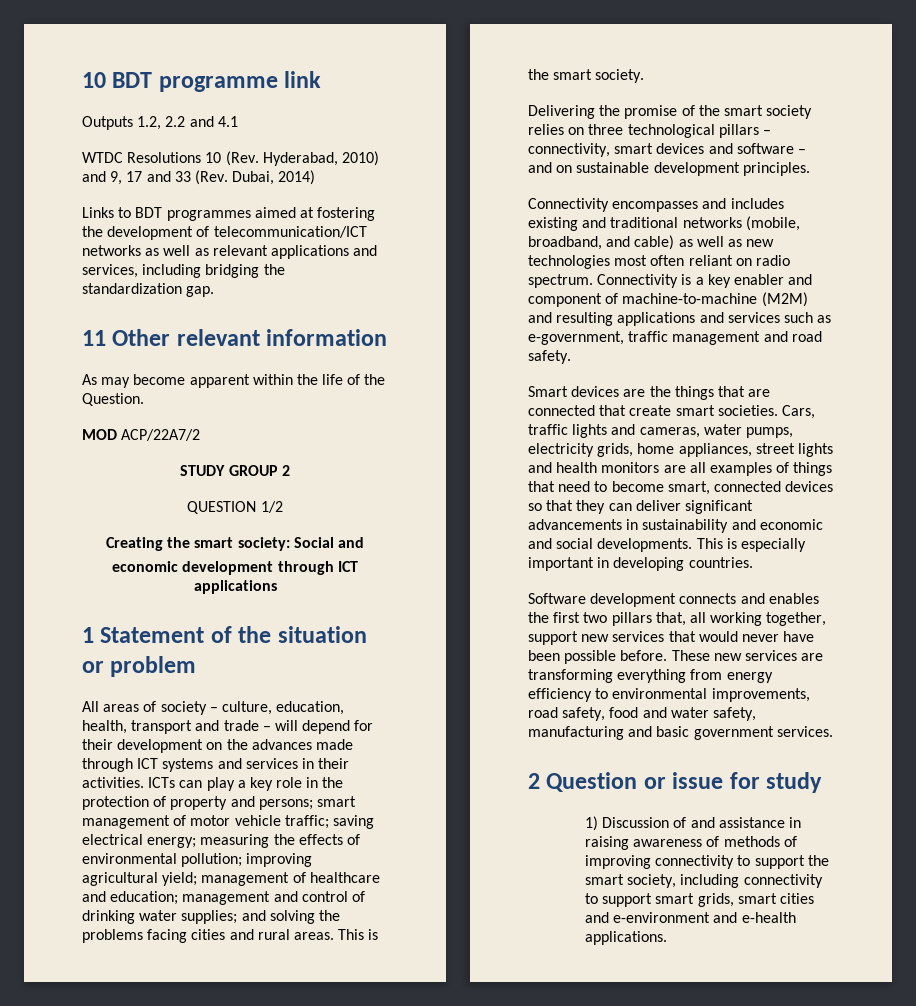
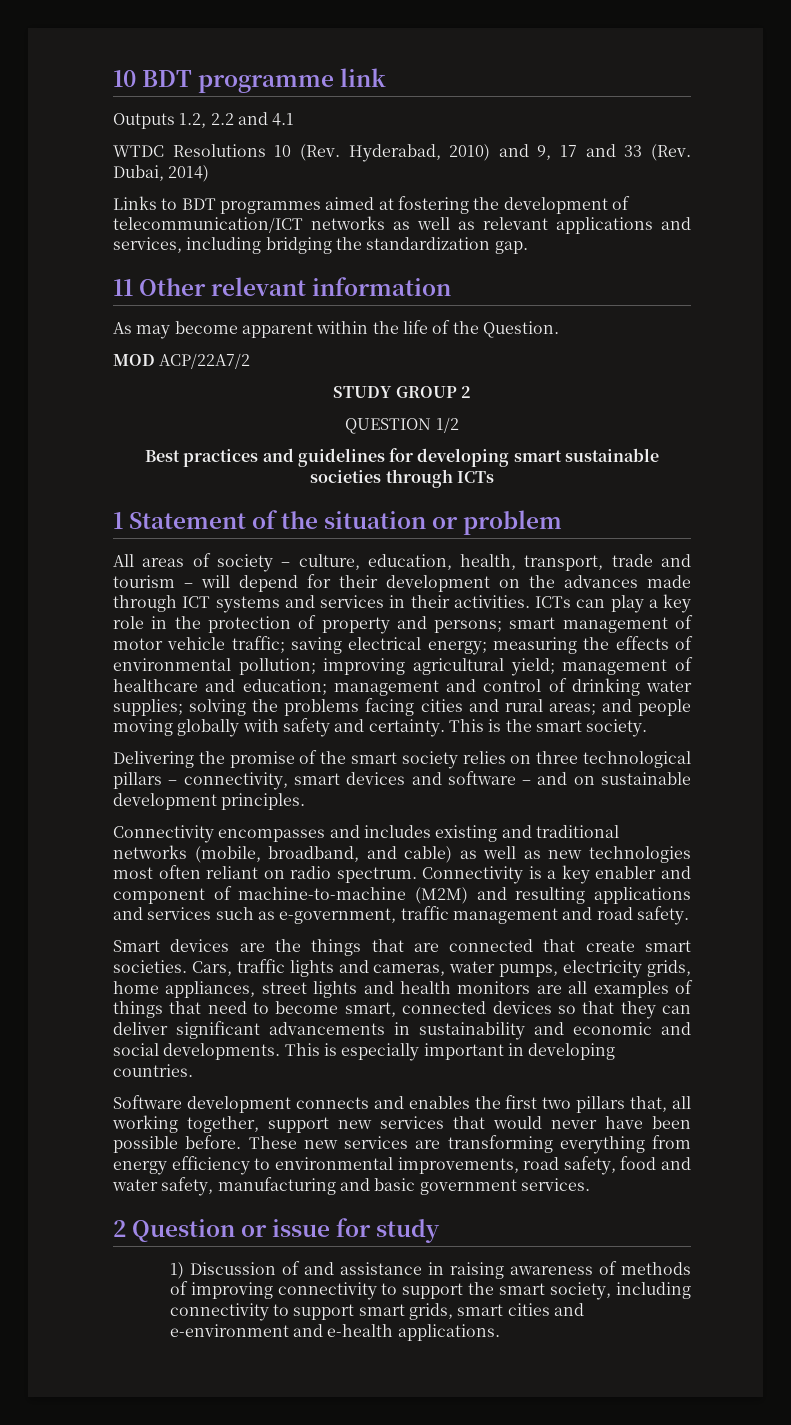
- Creating the smart society: Social and
- economic development through ICT applications
+ Best practices and guidelines for developing smart sustainable societies through ICTs
- All areas of society – culture, education, health, transport and trade – will depend for their development on the advances made through ICT systems and services in their activities.
+ All areas of society – culture, education, health, transport, trade and tourism – will depend for their development on the advances made through ICT systems and services in their activities.
- ICTs can play a key role in the protection of property and persons; smart management of motor vehicle traffic; saving electrical energy; measuring the effects of environmental pollution; improving agricultural yield; management of healthcare and education; management and control of drinking water supplies; and solving the problems facing cities and rural areas.
+ ICTs can play a key role in the protection of property and persons; smart management of motor vehicle traffic; saving electrical energy; measuring the effects of environmental pollution; improving agricultural yield; management of healthcare and education; management and control of drinking water supplies; solving the problems facing cities and rural areas; and people moving globally with safety and certainty.

